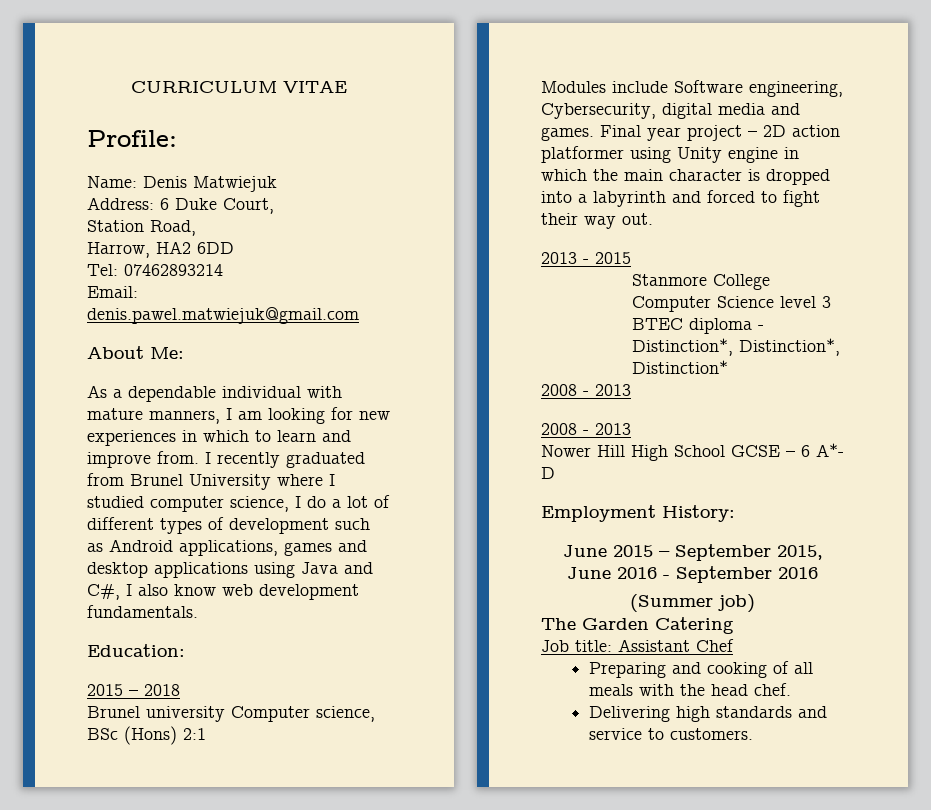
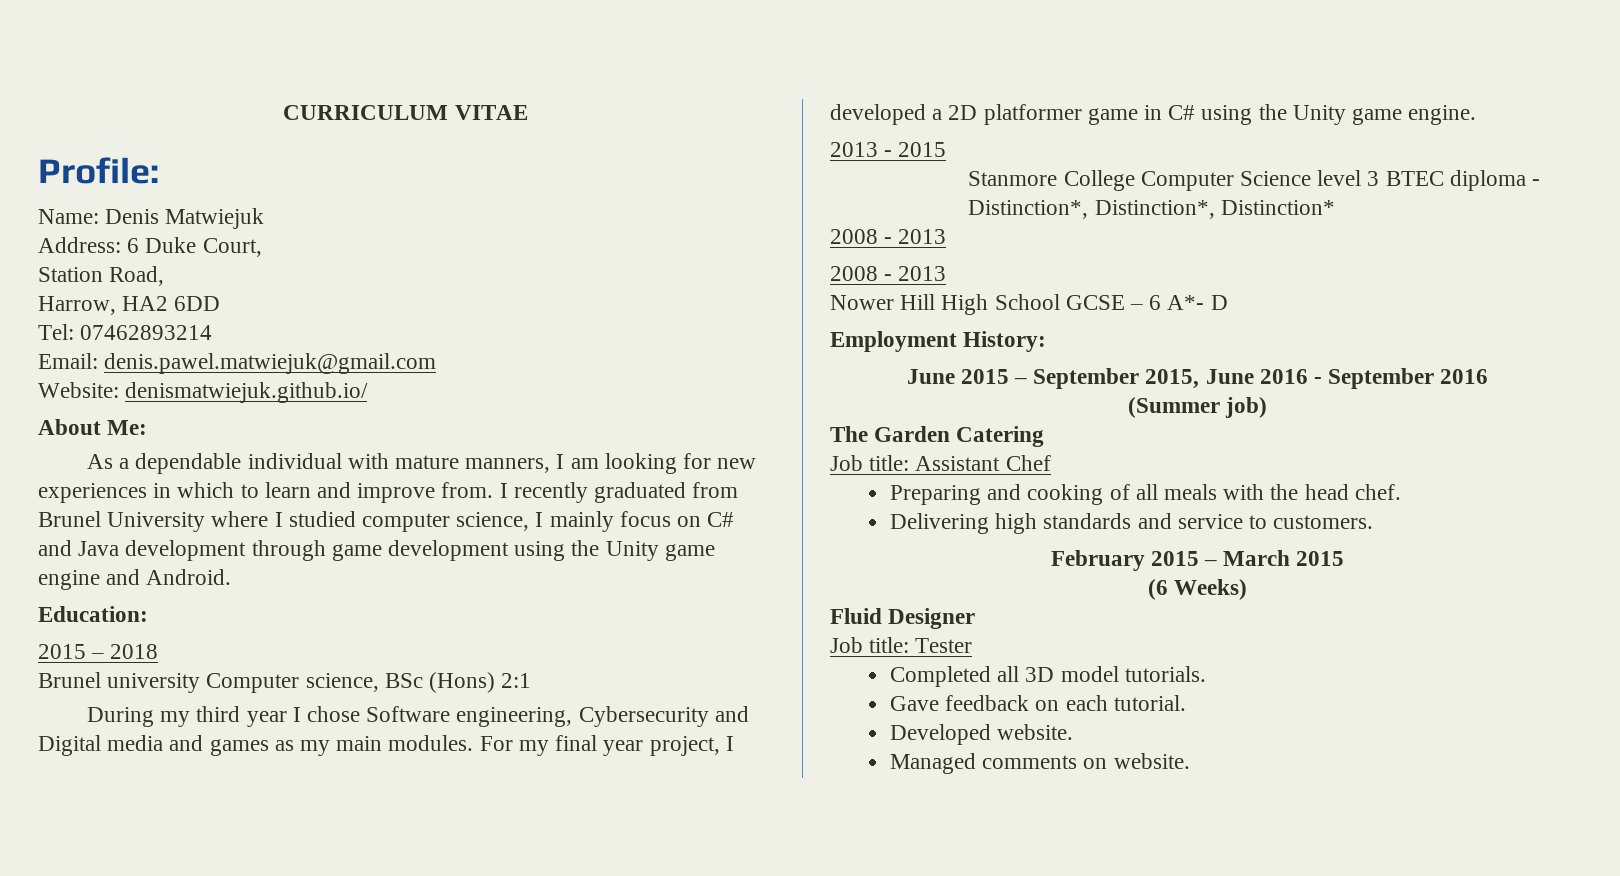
+ Website: denismatwiejuk.github.io/
- I recently graduated from Brunel University where I studied computer science, I do a lot of different types of development such as Android applications, games and desktop applications using Java and C#, I also know web development fundamentals.
+ I recently graduated from Brunel University where I studied computer science, I mainly focus on C# and Java development through game development using the Unity game engine and Android.
- Modules include Software engineering, Cybersecurity, digital media and games. Final year project – 2D action platformer using Unity engine in which the main character is dropped into a labyrinth and forced to fight their way out.
+ During my third year I chose Software engineering, Cybersecurity and Digital media and games as my main modules. For my final year project, I developed a 2D platformer game in C# using the Unity game engine.
+ February 2015 – March 2015
+ (6 Weeks)
+ Fluid Designer
+ Job title: Tester
+ Completed all 3D model tutorials.
+ Gave feedback on each tutorial.
+ Developed website.
+ Managed comments on website.

